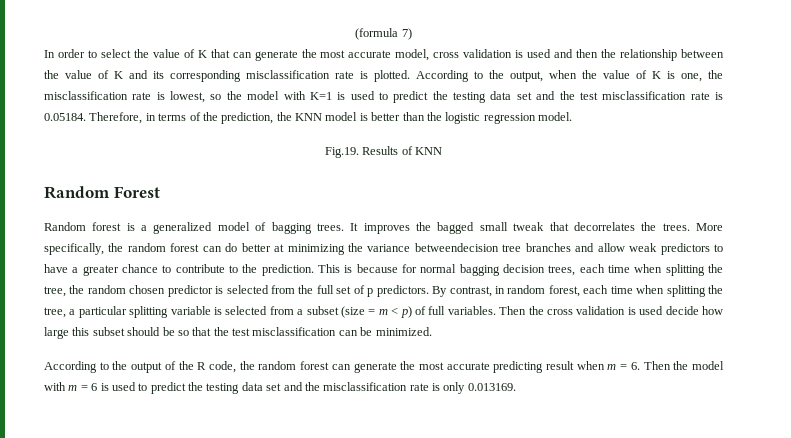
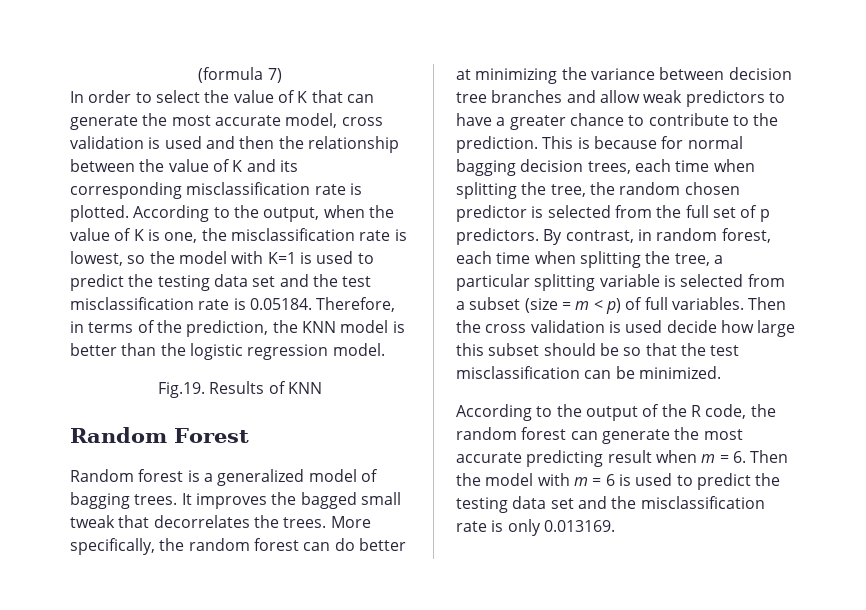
- More specifically, the random forest can do better at minimizing the variance betweendecision tree branches and allow weak predictors to have a greater chance to contribute to the prediction.
+ More specifically, the random forest can do better at minimizing the variance between decision tree branches and allow weak predictors to have a greater chance to contribute to the prediction.

